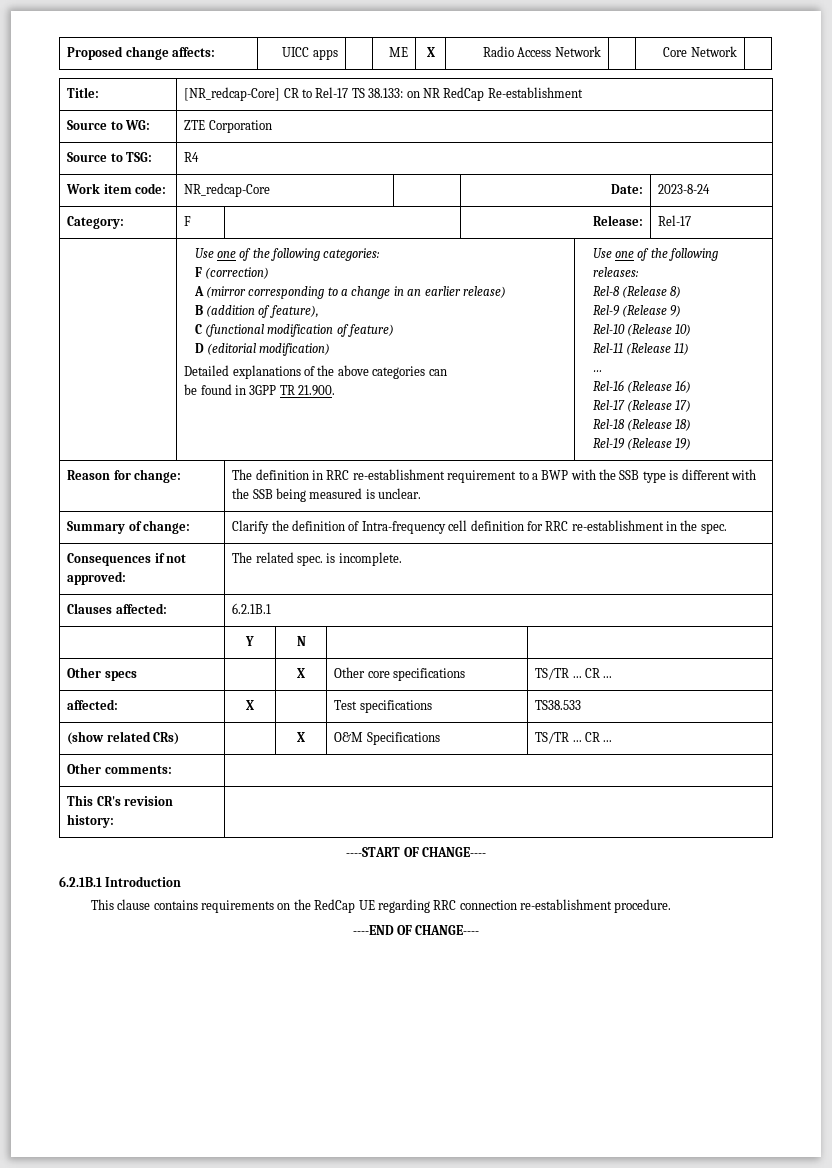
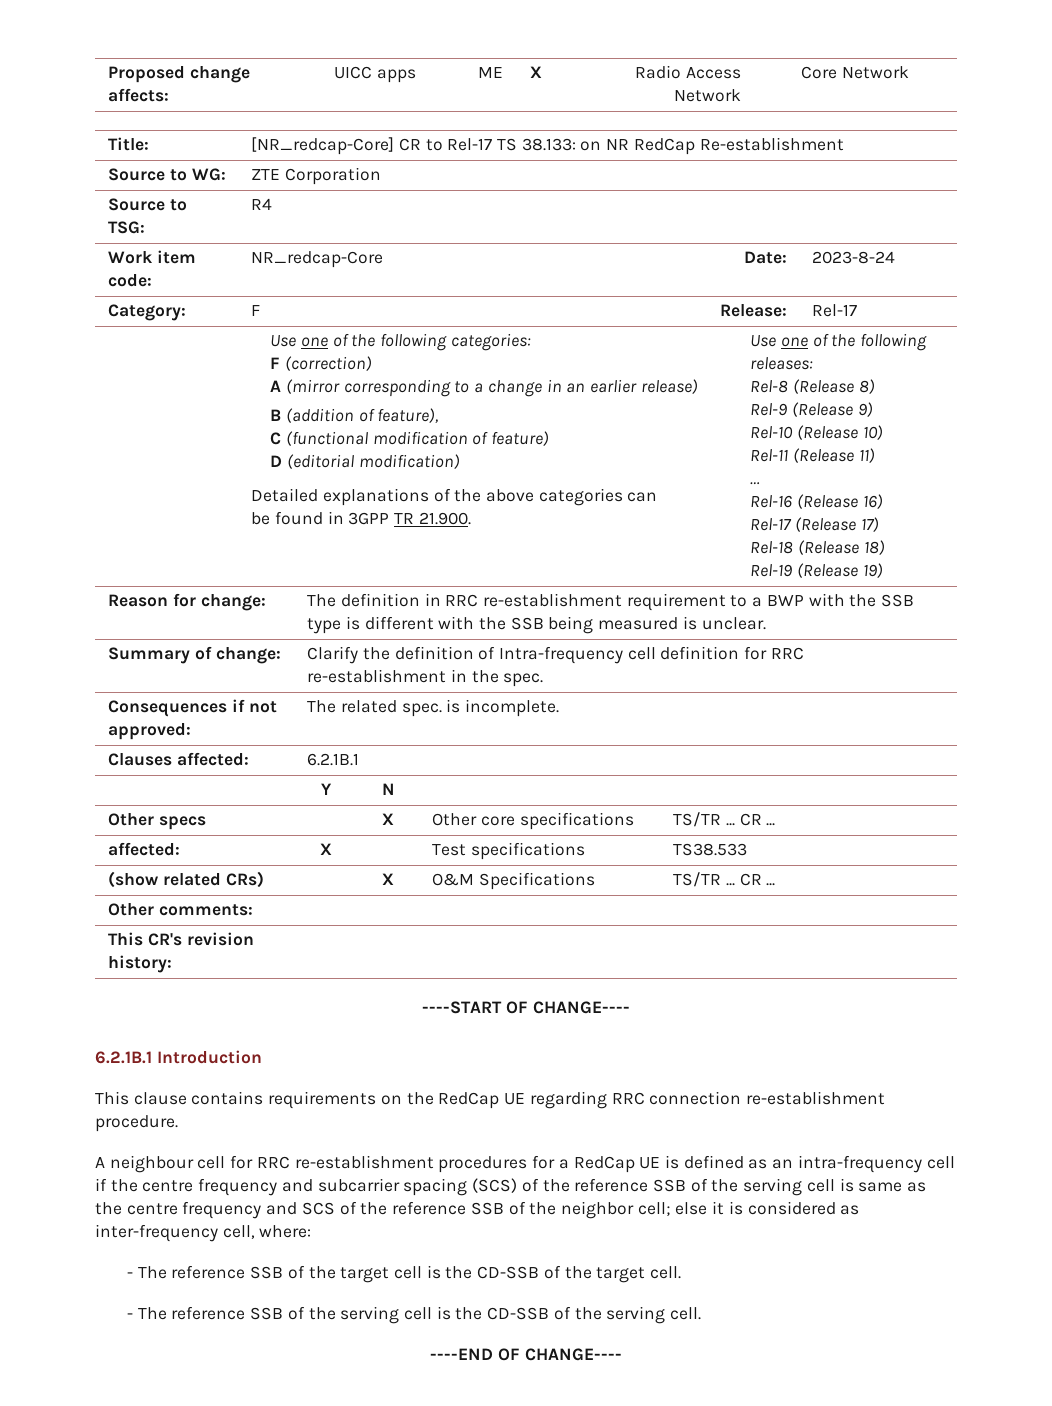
+ A neighbour cell for RRC re-establishment procedures for a RedCap UE is defined as an intra-frequency cell if the centre frequency and subcarrier spacing (SCS) of the reference SSB of the serving cell is same as the centre frequency and SCS of the reference SSB of the neighbor cell; else it is considered as inter-frequency cell, where:
+ - The reference SSB of the target cell is the CD-SSB of the target cell.
+ - The reference SSB of the serving cell is the CD-SSB of the serving cell.

